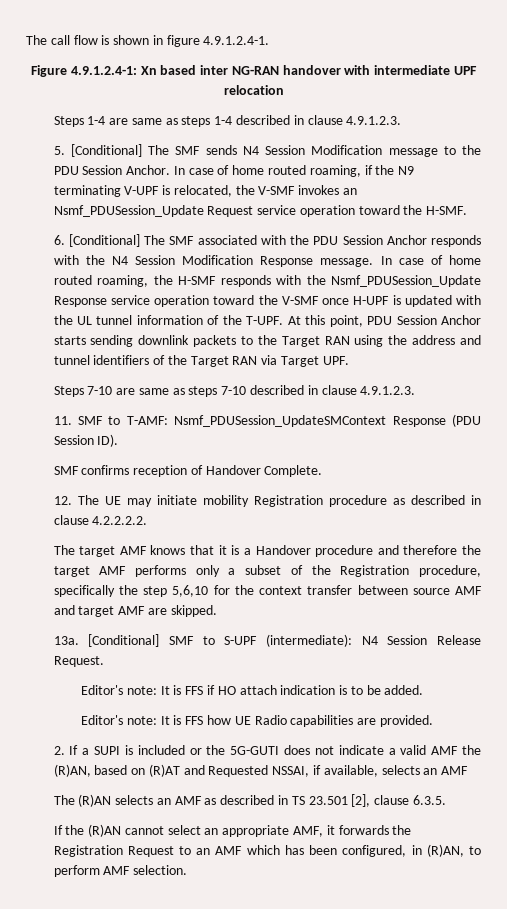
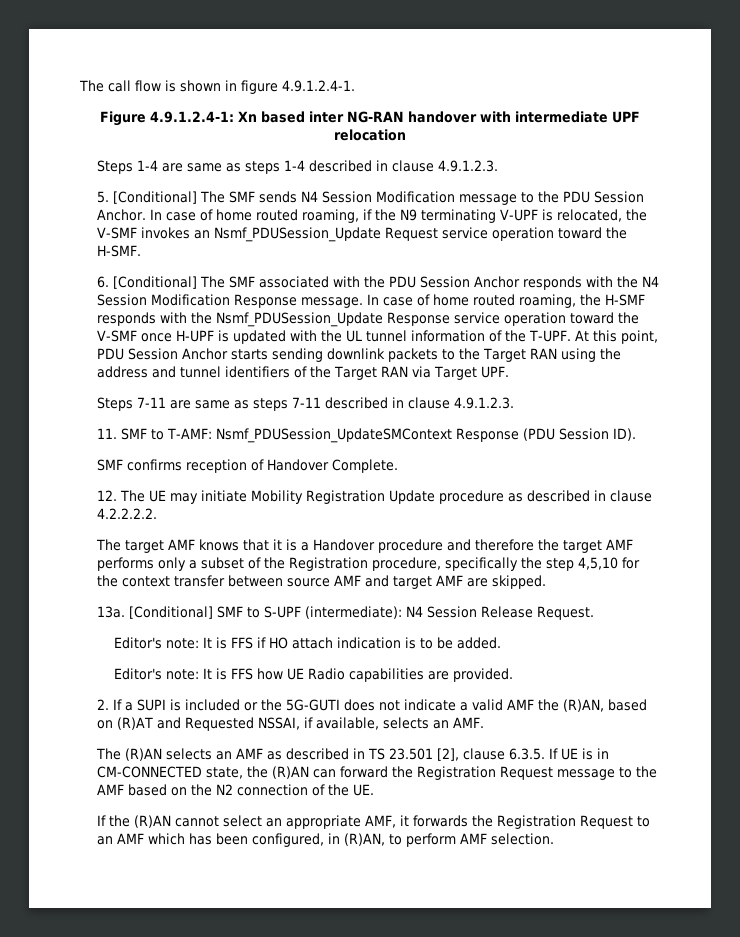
- Steps 7-10 are same as steps 7-10 described in clause 4.9.1.2.3.
+ Steps 7-11 are same as steps 7-11 described in clause 4.9.1.2.3.
- 12. The UE may initiate mobility Registration procedure as described in clause 4.2.2.2.2.
+ 12. The UE may initiate Mobility Registration Update procedure as described in clause 4.2.2.2.2.
- The target AMF knows that it is a Handover procedure and therefore the target AMF performs only a subset of the Registration procedure, specifically the step 5,6,10 for the context transfer between source AMF and target AMF are skipped.
+ The target AMF knows that it is a Handover procedure and therefore the target AMF performs only a subset of the Registration procedure, specifically the step 4,5,10 for the context transfer between source AMF and target AMF are skipped.
- 2. If a SUPI is included or the 5G-GUTI does not indicate a valid AMF the (R)AN, based on (R)AT and Requested NSSAI, if available, selects an AMF
+ 2. If a SUPI is included or the 5G-GUTI does not indicate a valid AMF the (R)AN, based on (R)AT and Requested NSSAI, if available, selects an AMF.
- The (R)AN selects an AMF as described in TS 23.501 [2], clause 6.3.5.
+ The (R)AN selects an AMF as described in TS 23.501 [2], clause 6.3.5. If UE is in CM-CONNECTED state, the (R)AN can forward the Registration Request message to the AMF based on the N2 connection of the UE.

